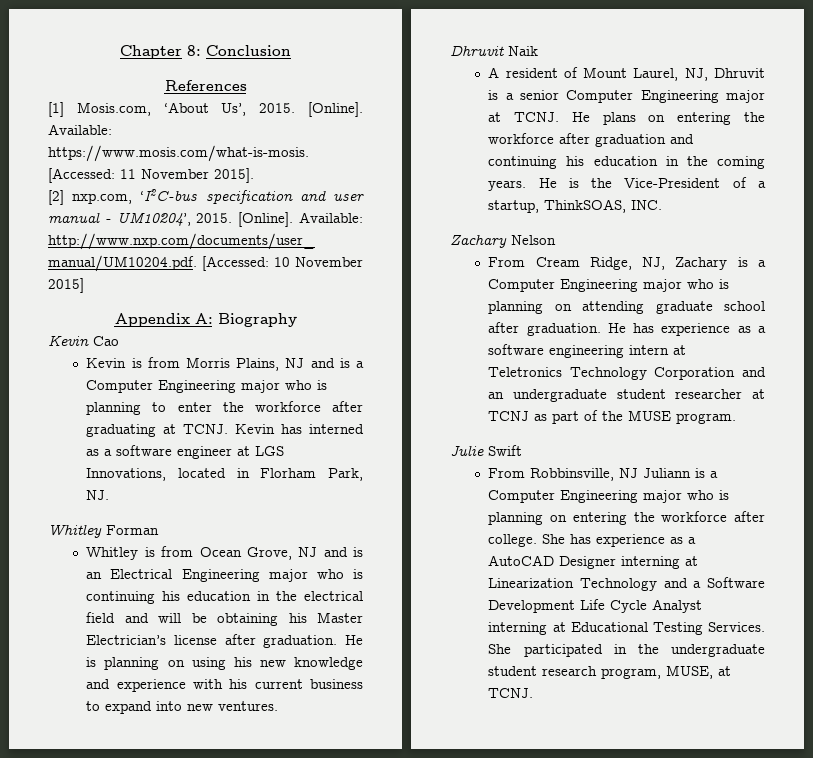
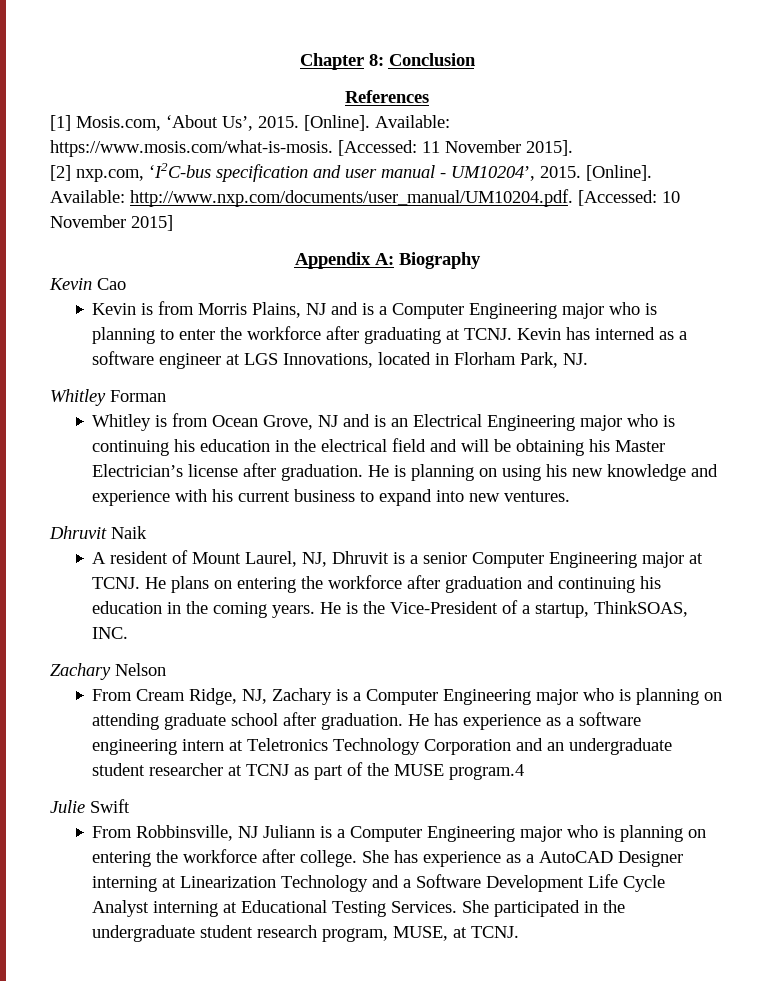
- He has experience as a software engineering intern at Teletronics Technology Corporation and an undergraduate student researcher at TCNJ as part of the MUSE program.
+ He has experience as a software engineering intern at Teletronics Technology Corporation and an undergraduate student researcher at TCNJ as part of the MUSE program.4

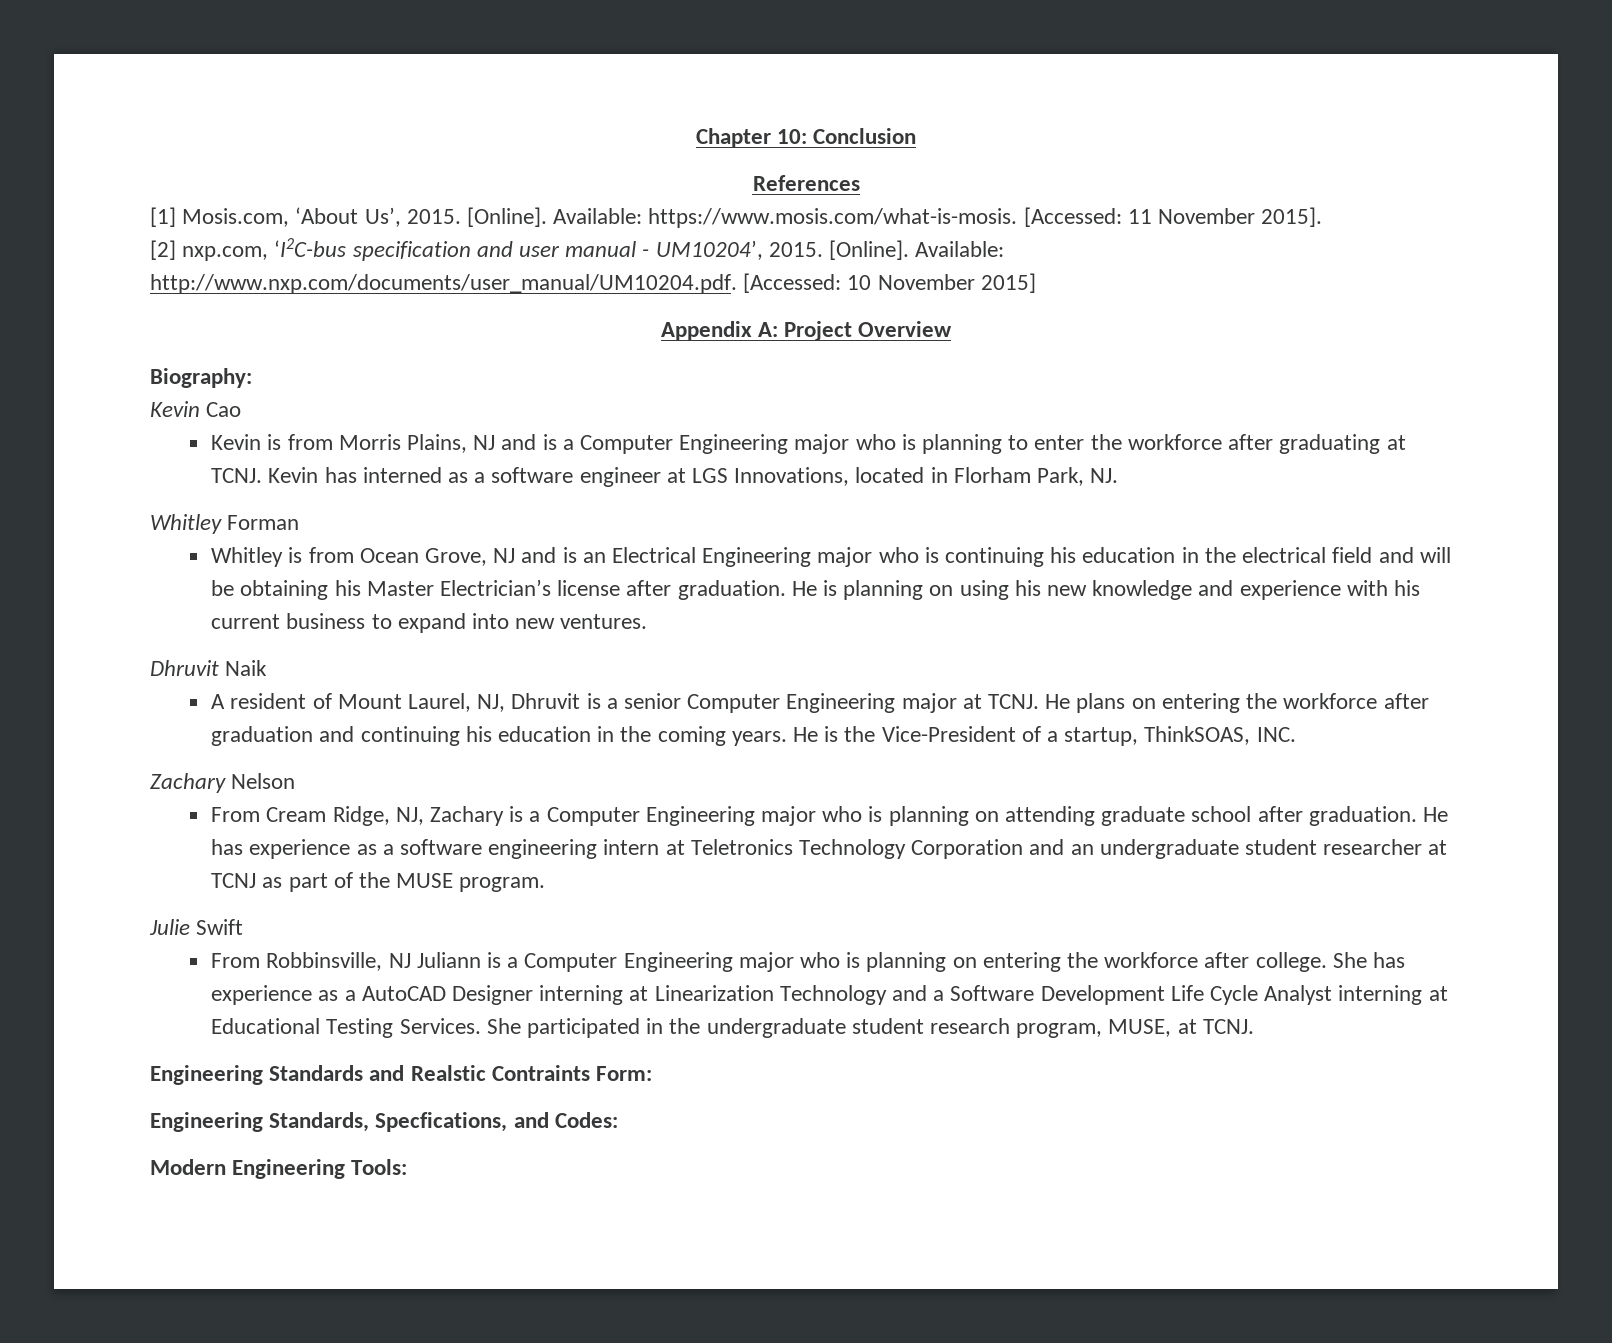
- Chapter 8: Conclusion
+ Chapter 10: Conclusion
- Appendix A: Biography
+ Appendix A: Project Overview
+ Biography:
- He has experience as a software engineering intern at Teletronics Technology Corporation and an undergraduate student researcher at TCNJ as part of the MUSE program.4
+ He has experience as a software engineering intern at Teletronics Technology Corporation and an undergraduate student researcher at TCNJ as part of the MUSE program.
+ Engineering Standards and Realstic Contraints Form:
+ Engineering Standards, Specfications, and Codes:
+ Modern Engineering Tools:

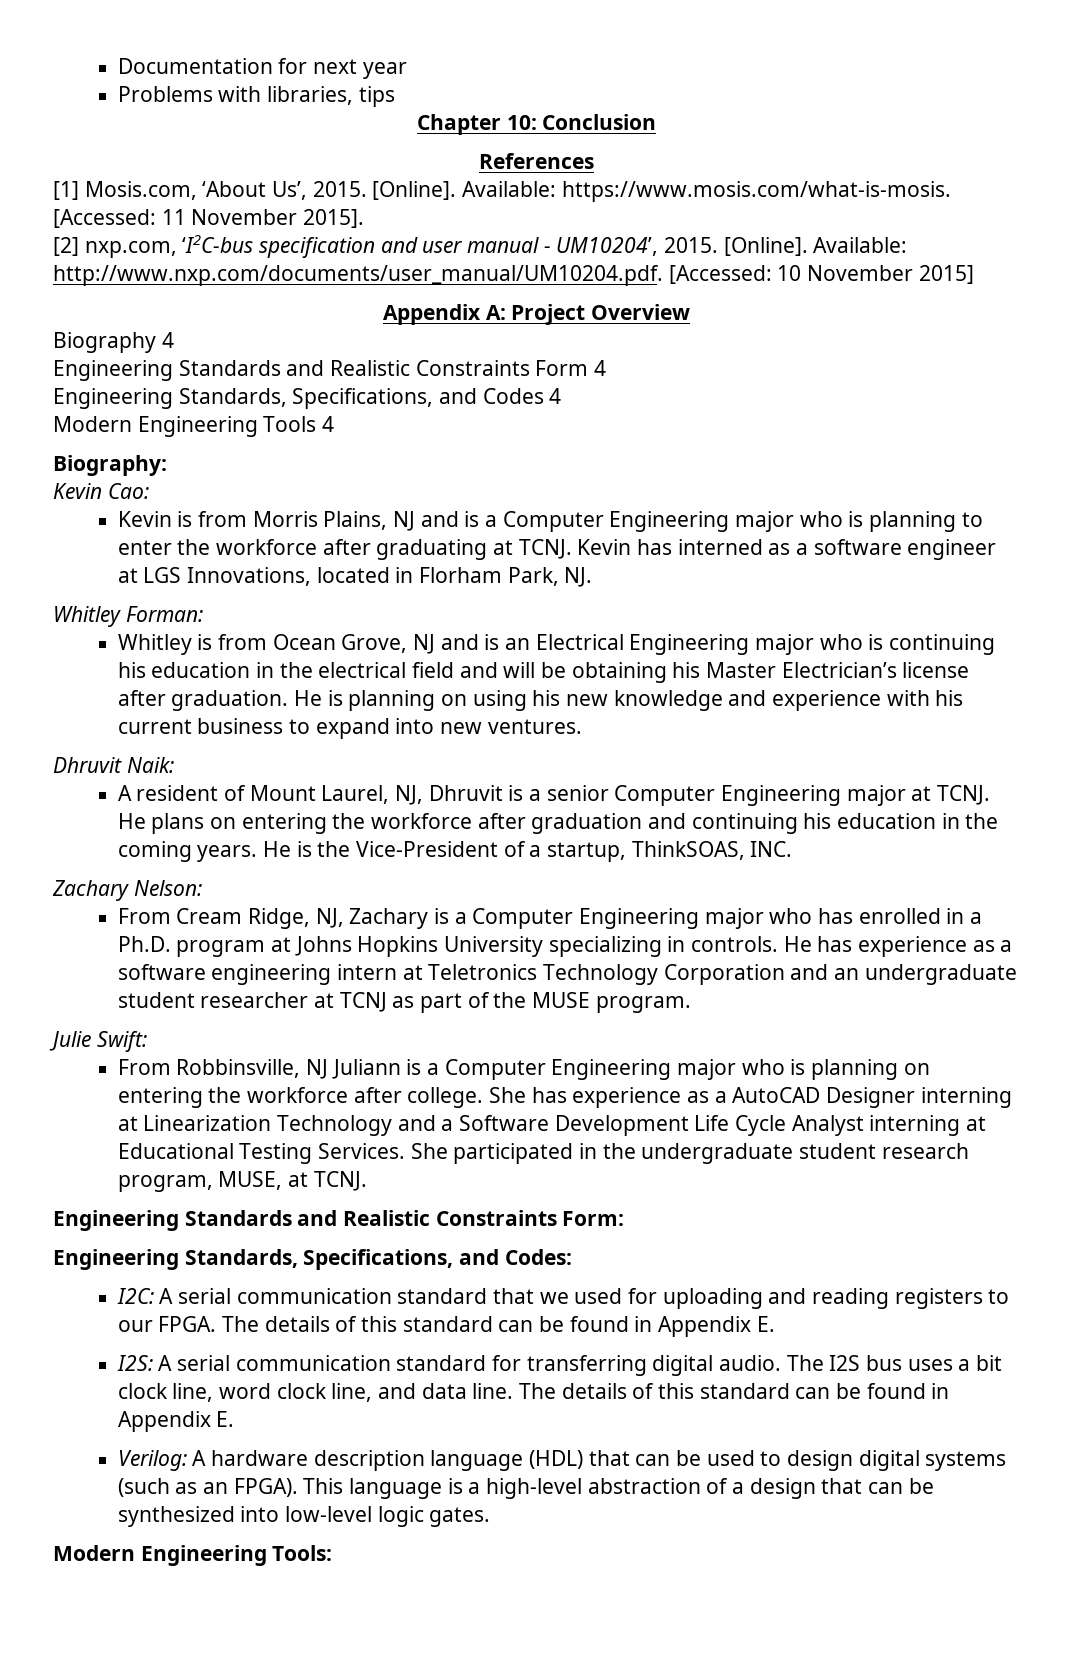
+ Documentation for next year
+ Problems with libraries, tips
+ Biography 4
+ Engineering Standards and Realistic Constraints Form 4
+ Engineering Standards, Specifications, and Codes 4
+ Modern Engineering Tools 4
- Kevin Cao
+ Kevin Cao:
- Whitley Forman
+ Whitley Forman:
- Dhruvit Naik
+ Dhruvit Naik:
- Zachary Nelson
+ Zachary Nelson:
- From Cream Ridge, NJ, Zachary is a Computer Engineering major who is planning on attending graduate school after graduation.
+ From Cream Ridge, NJ, Zachary is a Computer Engineering major who has enrolled in a Ph.D. program at Johns Hopkins University specializing in controls.
- Julie Swift
+ Julie Swift:
- Engineering Standards and Realstic Contraints Form:
+ Engineering Standards and Realistic Constraints Form:
- Engineering Standards, Specfications, and Codes:
+ Engineering Standards, Specifications, and Codes:
+ I2C: A serial communication standard that we used for uploading and reading registers to our FPGA. The details of this standard can be found in Appendix E.
+ I2S: A serial communication standard for transferring digital audio. The I2S bus uses a bit clock line, word clock line, and data line. The details of this standard can be found in Appendix E.
+ Verilog: A hardware description language (HDL) that can be used to design digital systems (such as an FPGA). This language is a high-level abstraction of a design that can be synthesized into low-level logic gates.

